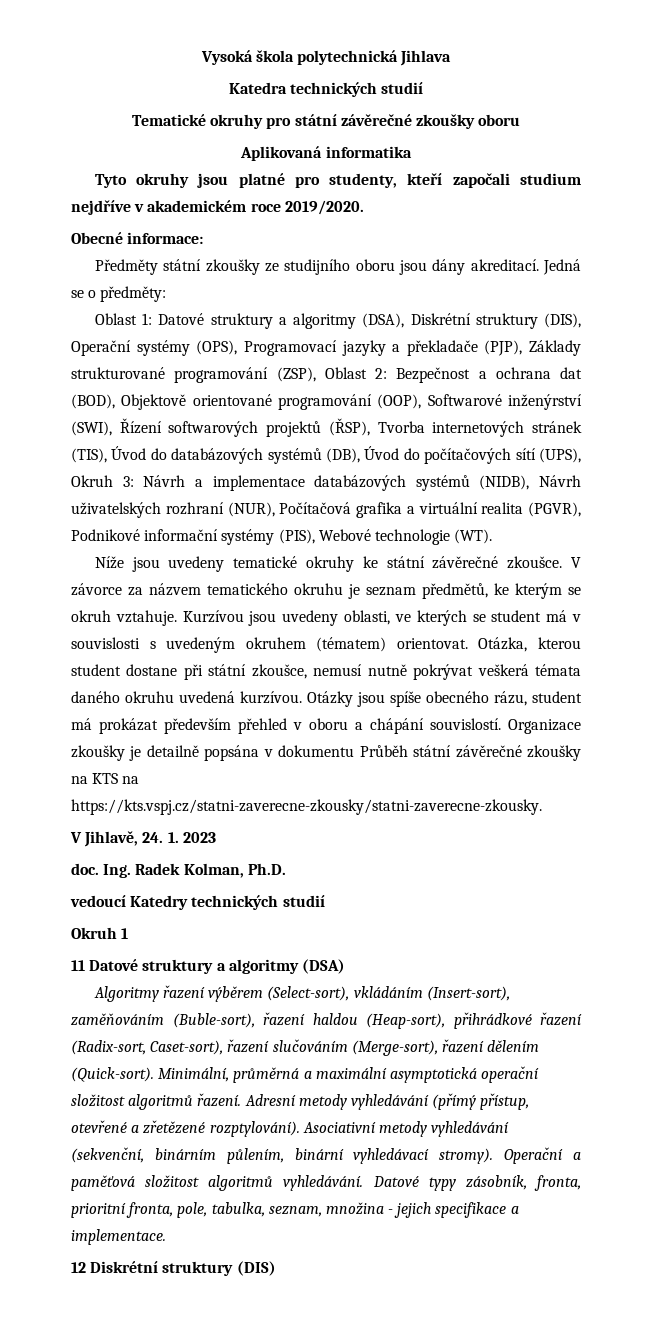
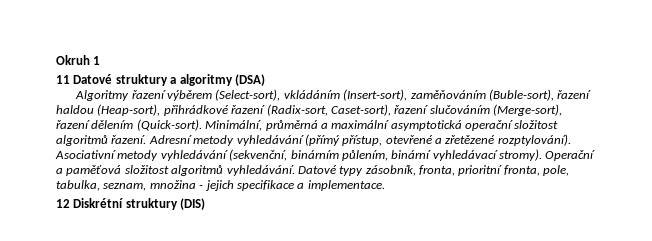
- Vysoká škola polytechnická Jihlava
- Katedra technických studií
- Tematické okruhy pro státní závěrečné zkoušky oboru
- Aplikovaná informatika
- Tyto okruhy jsou platné pro studenty, kteří započali studium nejdříve v akademickém roce 2019/2020.
- Obecné informace:
- Předměty státní zkoušky ze studijního oboru jsou dány akreditací. Jedná se o předměty:
- Oblast 1: Datové struktury a algoritmy (DSA), Diskrétní struktury (DIS), Operační systémy (OPS), Programovací jazyky a překladače (PJP), Základy strukturované programování (ZSP), Oblast 2: Bezpečnost a ochrana dat (BOD), Objektově orientované programování (OOP), Softwarové inženýrství (SWI), Řízení softwarových projektů (ŘSP), Tvorba internetových stránek (TIS), Úvod do databázových systémů (DB), Úvod do počítačových sítí (UPS), Okruh 3: Návrh a implementace databázových systémů (NIDB), Návrh uživatelských rozhraní (NUR), Počítačová grafika a virtuální realita (PGVR), Podnikové informační systémy (PIS), Webové technologie (WT).
- Níže jsou uvedeny tematické okruhy ke státní závěrečné zkoušce. V závorce za názvem tematického okruhu je seznam předmětů, ke kterým se okruh vztahuje. Kurzívou jsou uvedeny oblasti, ve kterých se student má v souvislosti s uvedeným okruhem (tématem) orientovat. Otázka, kterou student dostane při státní zkoušce, nemusí nutně pokrývat veškerá témata daného okruhu uvedená kurzívou. Otázky jsou spíše obecného rázu, student má prokázat především přehled v oboru a chápání souvislostí. Organizace zkoušky je detailně popsána v dokumentu Průběh státní závěrečné zkoušky na KTS na https://kts.vspj.cz/statni-zaverecne-zkousky/statni-zaverecne-zkousky.
- V Jihlavě, 24. 1. 2023
- doc. Ing. Radek Kolman, Ph.D.
- vedoucí Katedry technických studií

